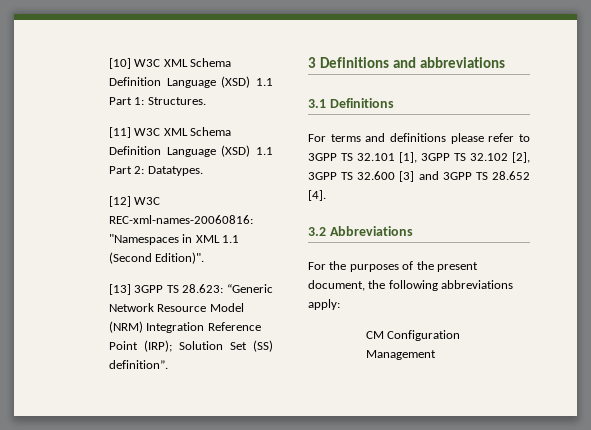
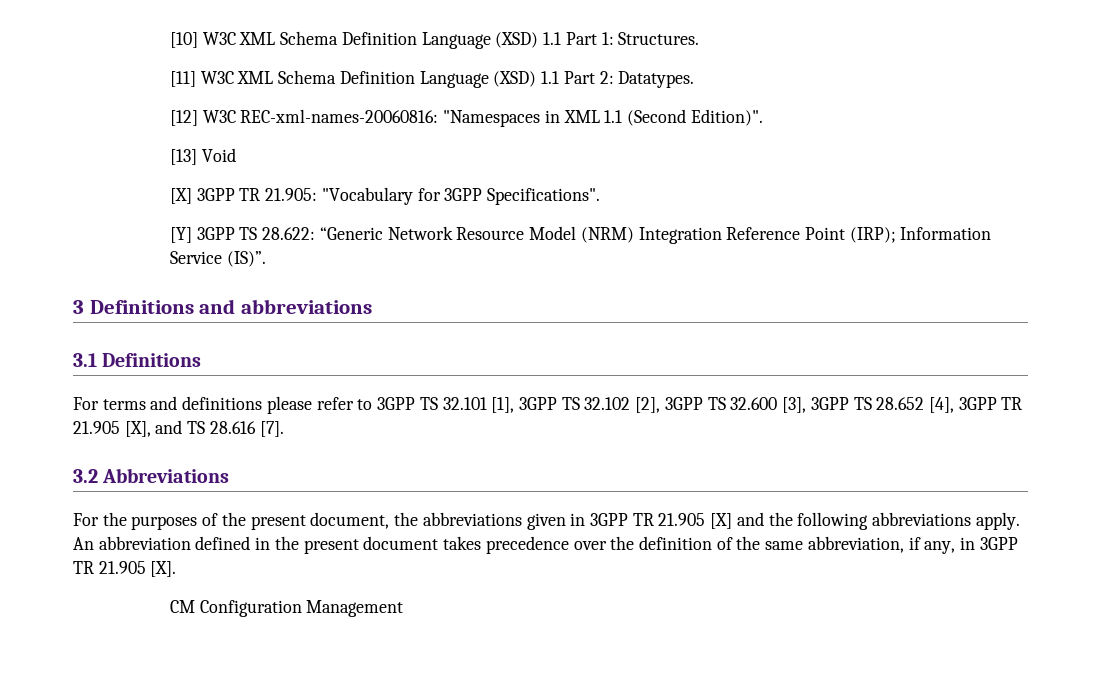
- [13] 3GPP TS 28.623: “Generic Network Resource Model (NRM) Integration Reference Point (IRP); Solution Set (SS) definition”.
+ [13] Void
+ [X] 3GPP TR 21.905: "Vocabulary for 3GPP Specifications".
+ [Y] 3GPP TS 28.622: “Generic Network Resource Model (NRM) Integration Reference Point (IRP); Information Service (IS)”.
- For terms and definitions please refer to 3GPP TS 32.101 [1], 3GPP TS 32.102 [2], 3GPP TS 32.600 [3] and 3GPP TS 28.652 [4].
+ For terms and definitions please refer to 3GPP TS 32.101 [1], 3GPP TS 32.102 [2], 3GPP TS 32.600 [3], 3GPP TS 28.652 [4], 3GPP TR 21.905 [X], and TS 28.616 [7].
- For the purposes of the present document, the following abbreviations apply:
+ For the purposes of the present document, the abbreviations given in 3GPP TR 21.905 [X] and the following abbreviations apply. An abbreviation defined in the present document takes precedence over the definition of the same abbreviation, if any, in 3GPP TR 21.905 [X].

